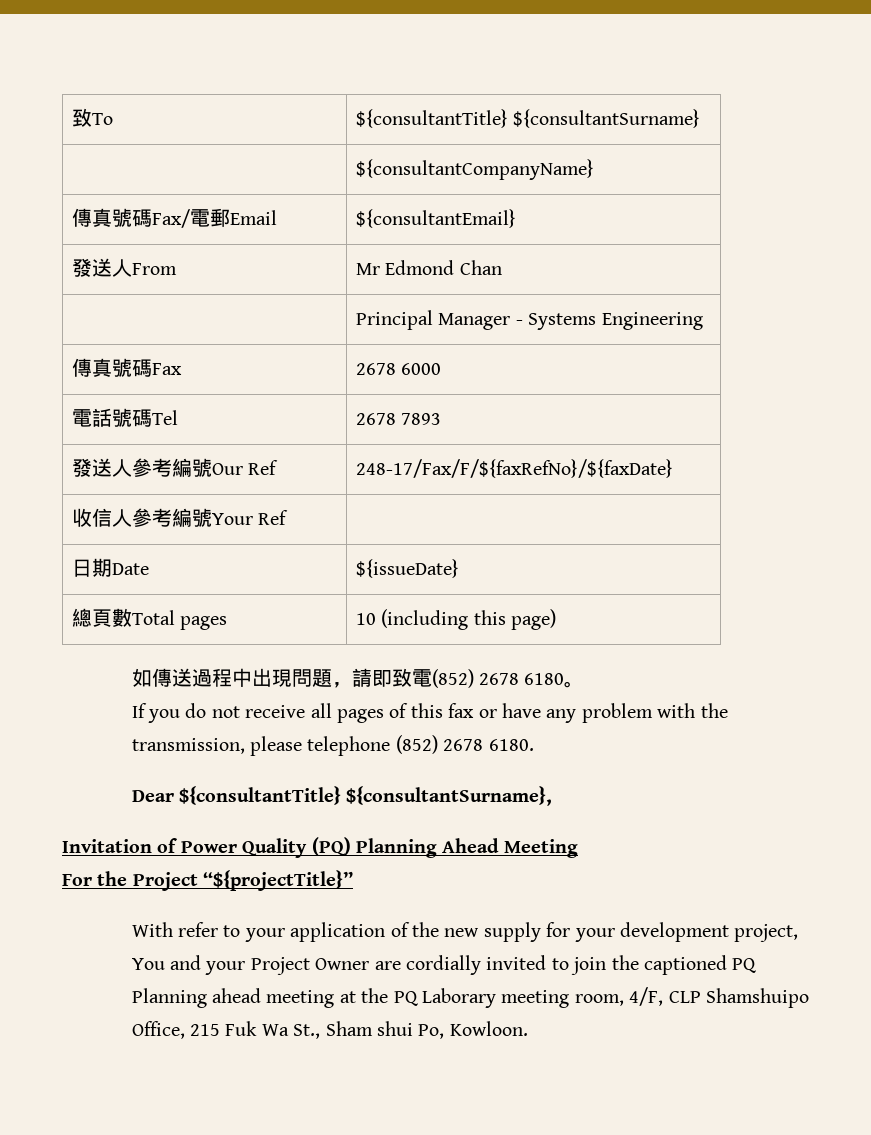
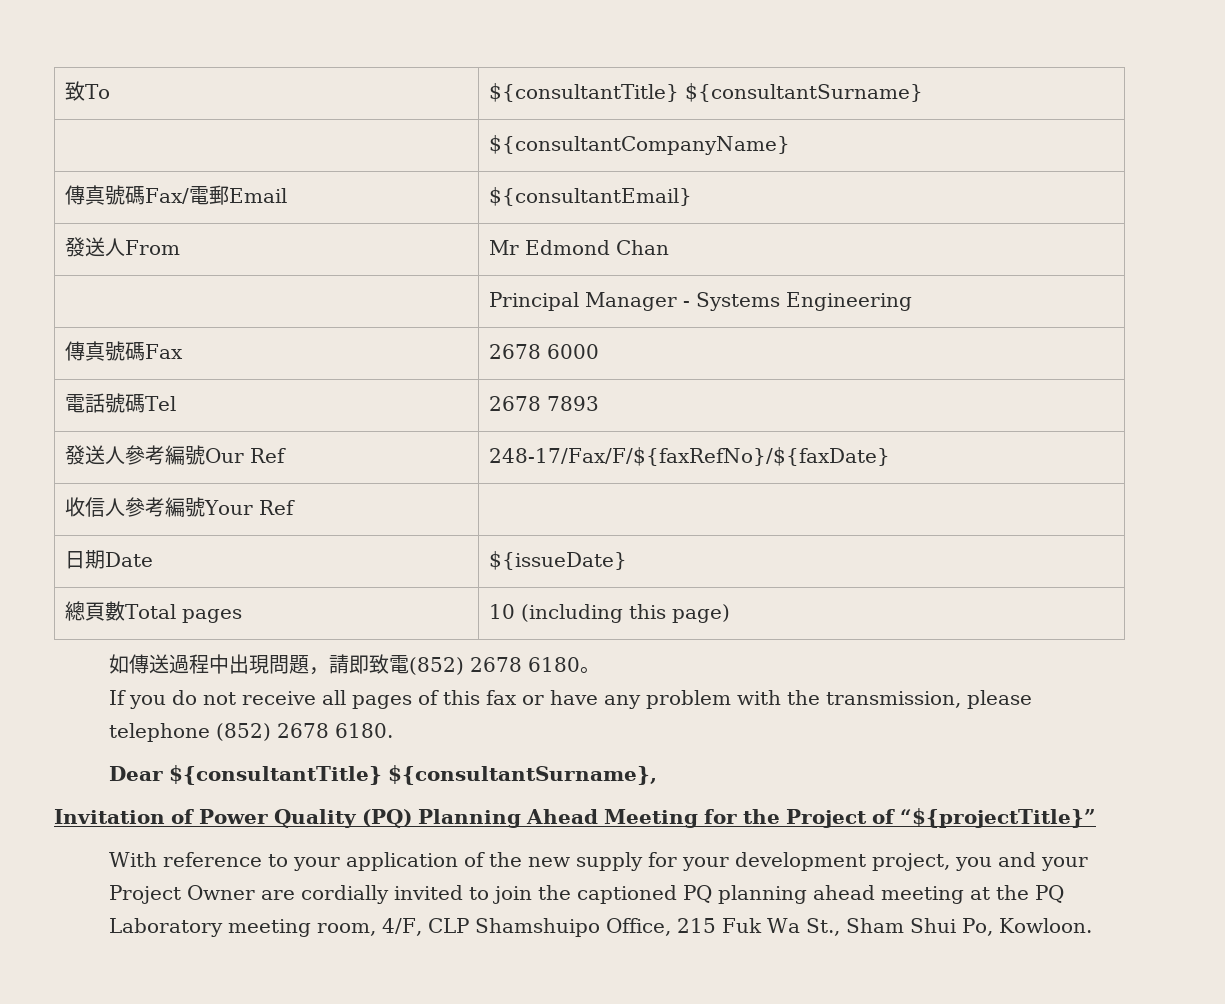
- Invitation of Power Quality (PQ) Planning Ahead Meeting
- For the Project “${projectTitle}”
+ Invitation of Power Quality (PQ) Planning Ahead Meeting for the Project of “${projectTitle}”
- With refer to your application of the new supply for your development project, You and your Project Owner are cordially invited to join the captioned PQ Planning ahead meeting at the PQ Laborary meeting room, 4/F, CLP Shamshuipo Office, 215 Fuk Wa St., Sham shui Po, Kowloon.
+ With reference to your application of the new supply for your development project, you and your Project Owner are cordially invited to join the captioned PQ planning ahead meeting at the PQ Laboratory meeting room, 4/F, CLP Shamshuipo Office, 215 Fuk Wa St., Sham Shui Po, Kowloon.

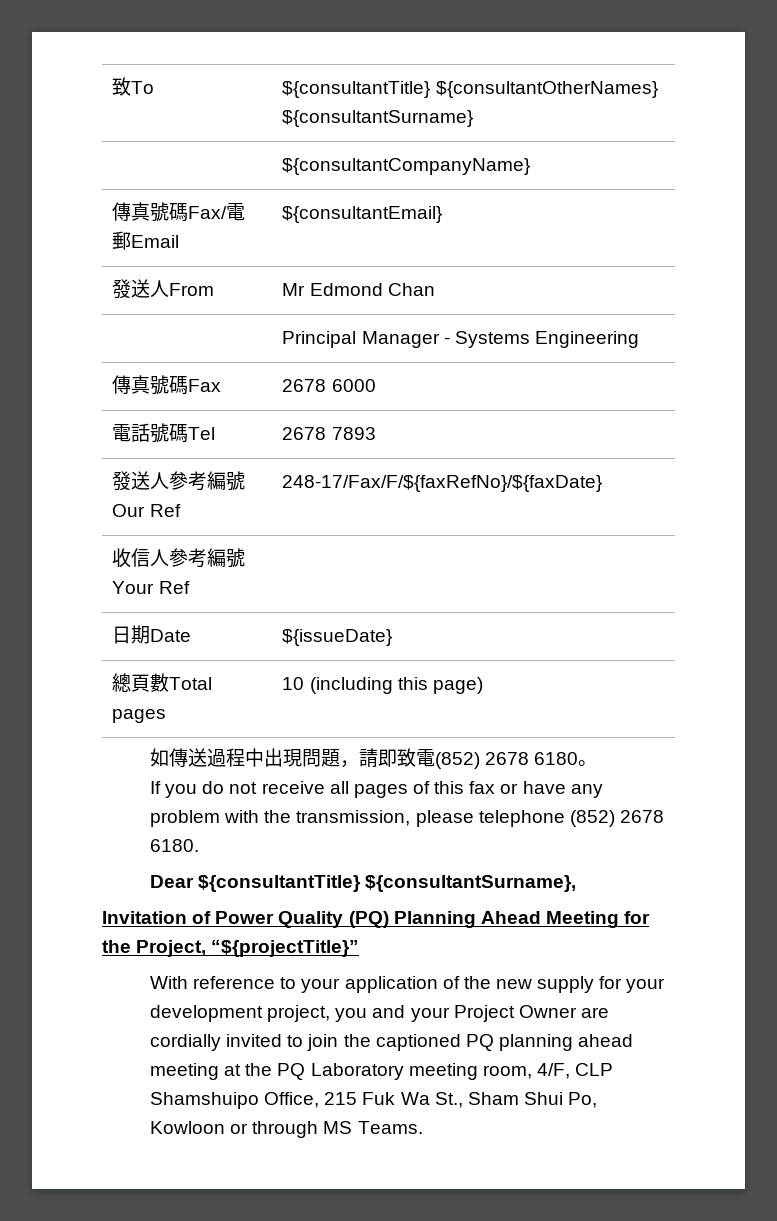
- 致To | ${consultantTitle} ${consultantSurname}
+ 致To | ${consultantTitle} ${consultantOtherNames} ${consultantSurname}
- Invitation of Power Quality (PQ) Planning Ahead Meeting for the Project of “${projectTitle}”
+ Invitation of Power Quality (PQ) Planning Ahead Meeting for the Project, “${projectTitle}”
- With reference to your application of the new supply for your development project, you and your Project Owner are cordially invited to join the captioned PQ planning ahead meeting at the PQ Laboratory meeting room, 4/F, CLP Shamshuipo Office, 215 Fuk Wa St., Sham Shui Po, Kowloon.
+ With reference to your application of the new supply for your development project, you and your Project Owner are cordially invited to join the captioned PQ planning ahead meeting at the PQ Laboratory meeting room, 4/F, CLP Shamshuipo Office, 215 Fuk Wa St., Sham Shui Po, Kowloon or through MS Teams.

